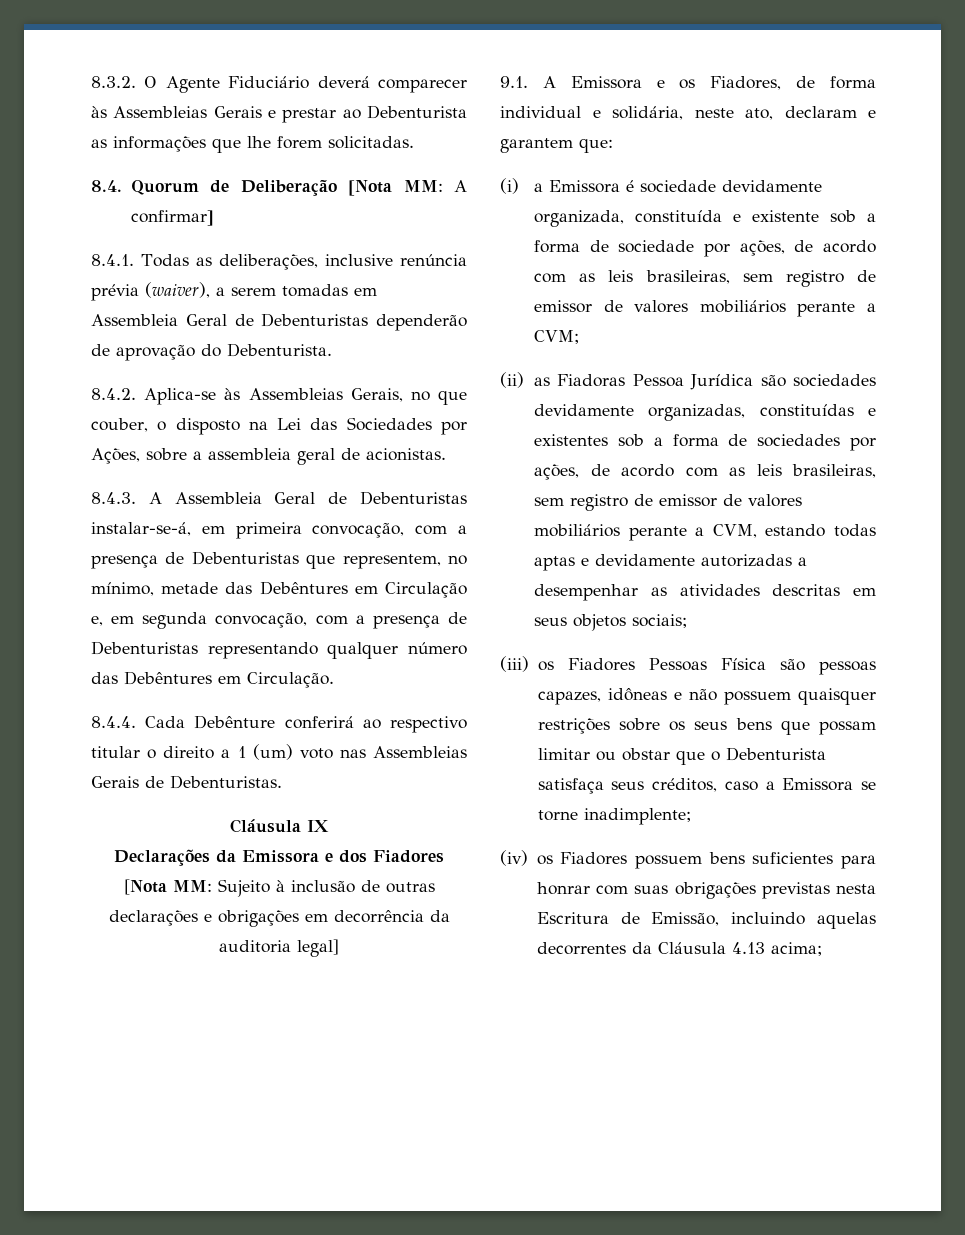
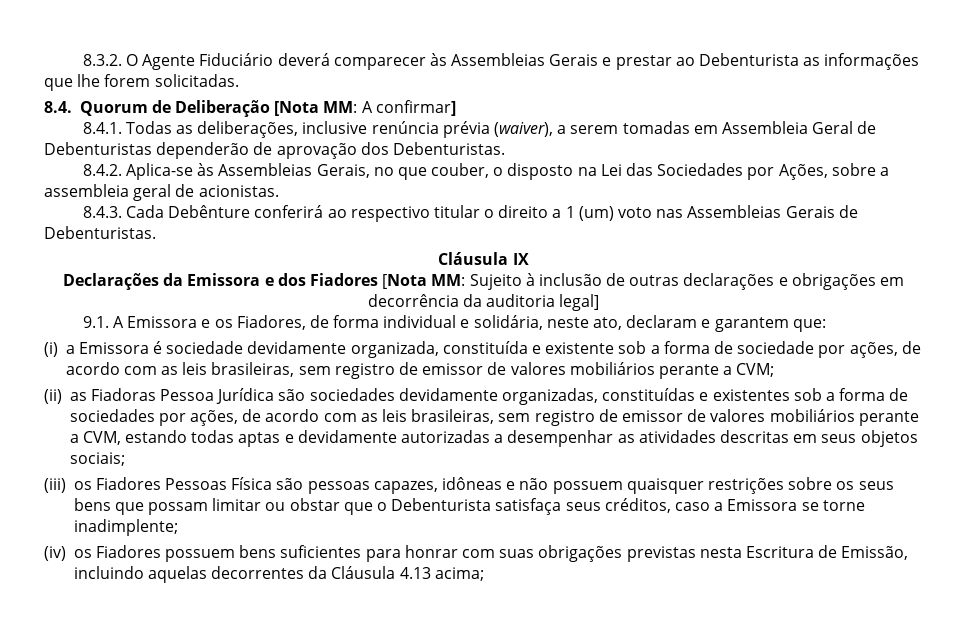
- 8.4.1. Todas as deliberações, inclusive renúncia prévia (waiver), a serem tomadas em Assembleia Geral de Debenturistas dependerão de aprovação do Debenturista.
+ 8.4.1. Todas as deliberações, inclusive renúncia prévia (waiver), a serem tomadas em Assembleia Geral de Debenturistas dependerão de aprovação dos Debenturistas.
- 8.4.3. A Assembleia Geral de Debenturistas instalar-se-á, em primeira convocação, com a presença de Debenturistas que representem, no mínimo, metade das Debêntures em Circulação e, em segunda convocação, com a presença de Debenturistas representando qualquer número das Debêntures em Circulação.
- 8.4.4. Cada Debênture conferirá ao respectivo titular o direito a 1 (um) voto nas Assembleias Gerais de Debenturistas.
+ 8.4.3. Cada Debênture conferirá ao respectivo titular o direito a 1 (um) voto nas Assembleias Gerais de Debenturistas.

